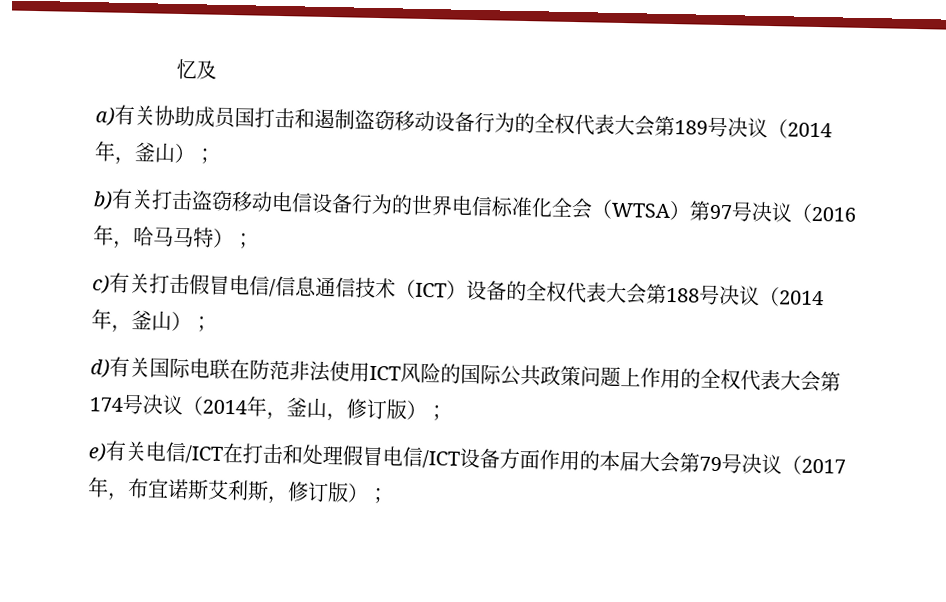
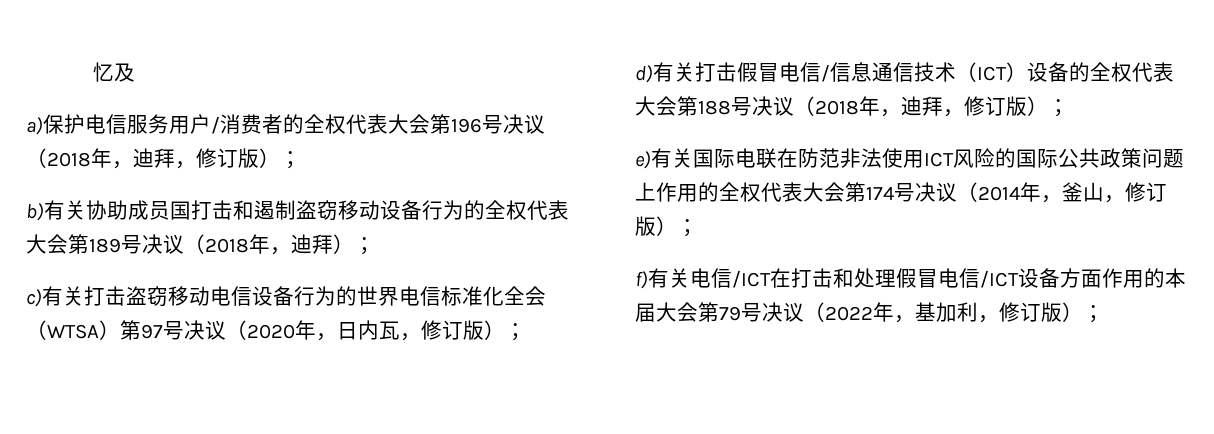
- a)有关协助成员国打击和遏制盗窃移动设备行为的全权代表大会第189号决议（2014年，釜山）；
- b)有关打击盗窃移动电信设备行为的世界电信标准化全会（WTSA）第97号决议（2016年，哈马马特）；
- c)有关打击假冒电信/信息通信技术（ICT）设备的全权代表大会第188号决议（2014年，釜山）；
- d)有关国际电联在防范非法使用ICT风险的国际公共政策问题上作用的全权代表大会第174号决议（2014年，釜山，修订版）；
+ a)保护电信服务用户/消费者的全权代表大会第196号决议（2018年，迪拜，修订版）；
+ b)有关协助成员国打击和遏制盗窃移动设备行为的全权代表大会第189号决议（2018年，迪拜）；
+ c)有关打击盗窃移动电信设备行为的世界电信标准化全会（WTSA）第97号决议（2020年，日内瓦，修订版）；
+ d)有关打击假冒电信/信息通信技术（ICT）设备的全权代表大会第188号决议（2018年，迪拜，修订版）；
+ e)有关国际电联在防范非法使用ICT风险的国际公共政策问题上作用的全权代表大会第174号决议（2014年，釜山，修订版）；
- e)有关电信/ICT在打击和处理假冒电信/ICT设备方面作用的本届大会第79号决议（2017年，布宜诺斯艾利斯，修订版）；
+ f)有关电信/ICT在打击和处理假冒电信/ICT设备方面作用的本届大会第79号决议（2022年，基加利，修订版）；

